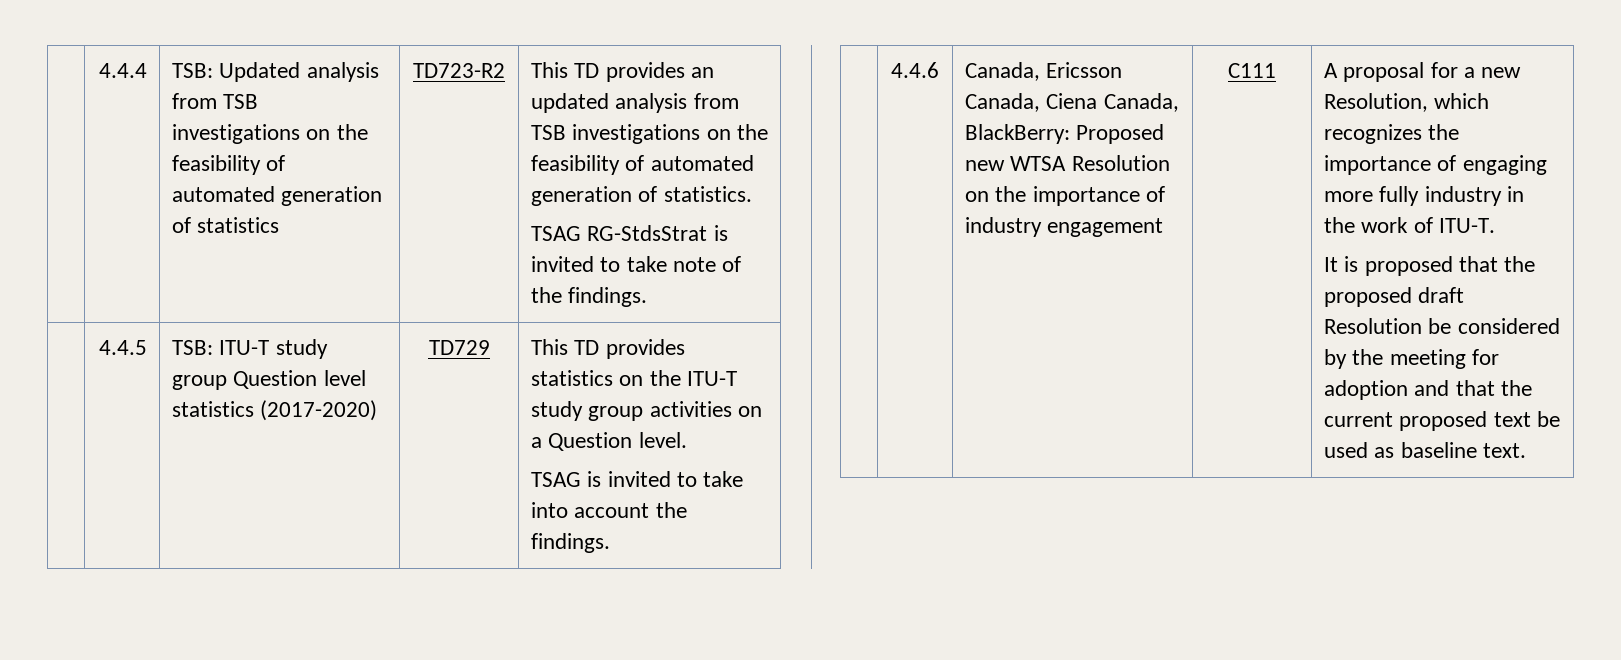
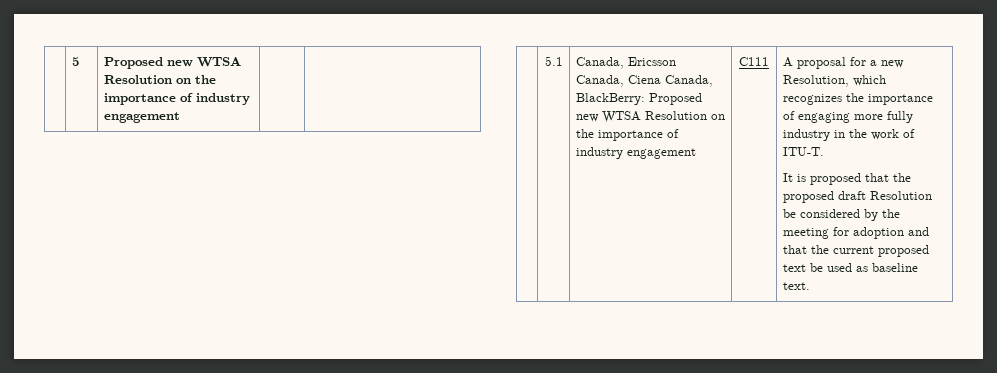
- 4.4.4 | TSB: Updated analysis from TSB investigations on the feasibility of automated generation of statistics | TD723-R2 | This TD provides an updated analysis from TSB investigations on the feasibility of automated generation of statistics.
- TSAG RG-StdsStrat is invited to take note of the findings.
- | 4.4.5 | TSB: ITU-T study group Question level statistics (2017-2020) | TD729 | This TD provides statistics on the ITU-T study group activities on a Question level.
- TSAG is invited to take into account the findings.
- | 4.4.6
+ 5 | Proposed new WTSA Resolution on the importance of industry engagement | |
+ | 5.1

